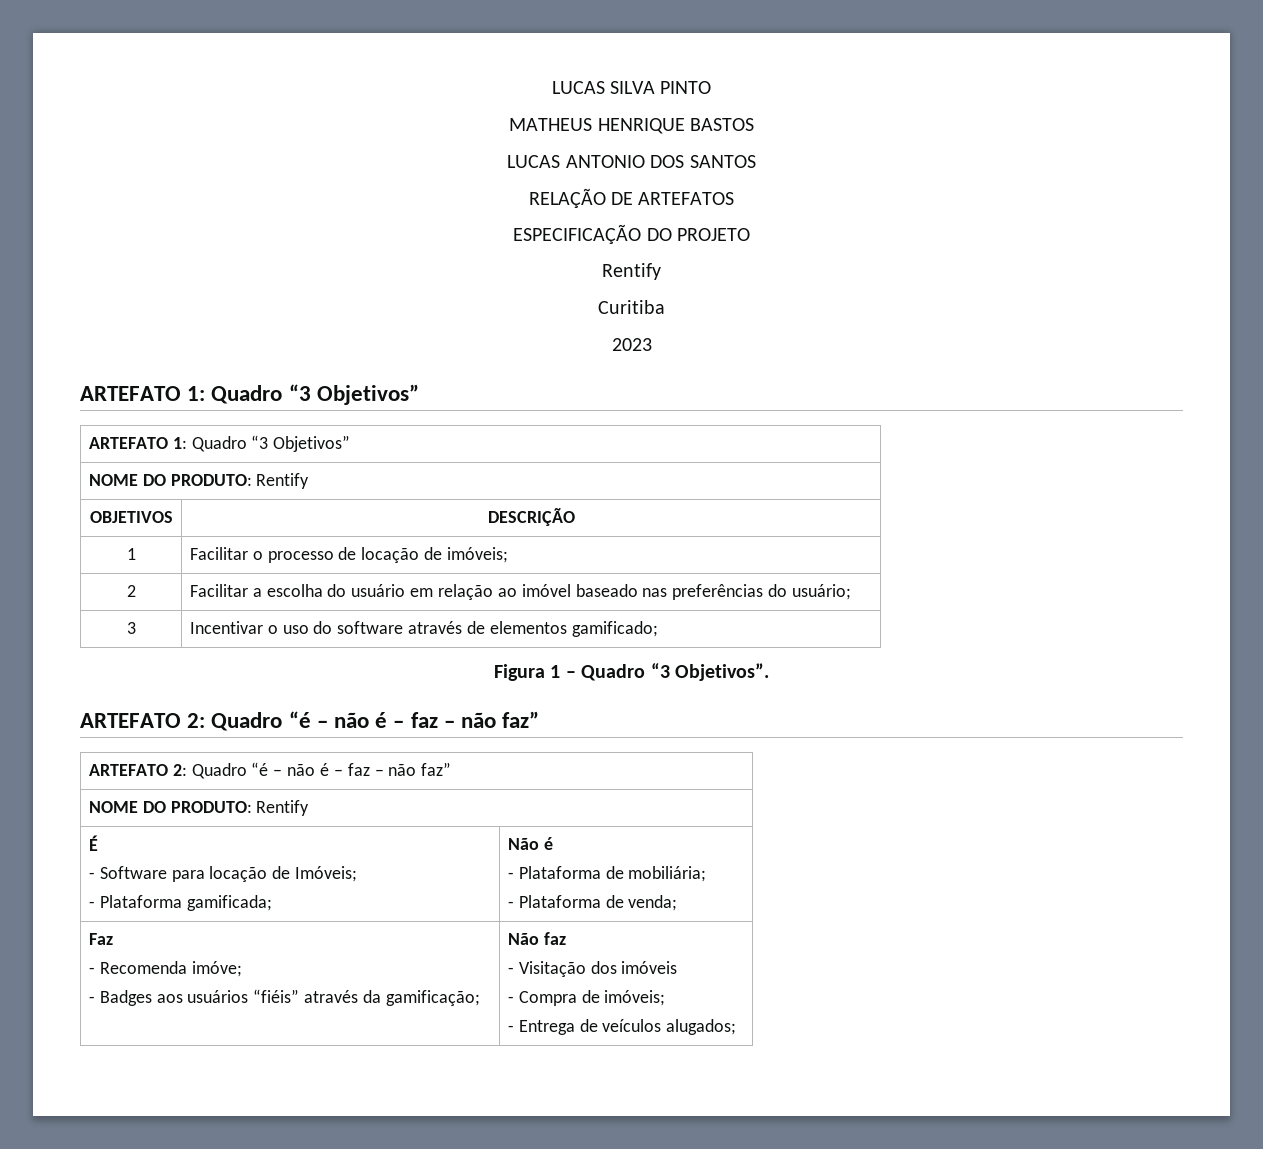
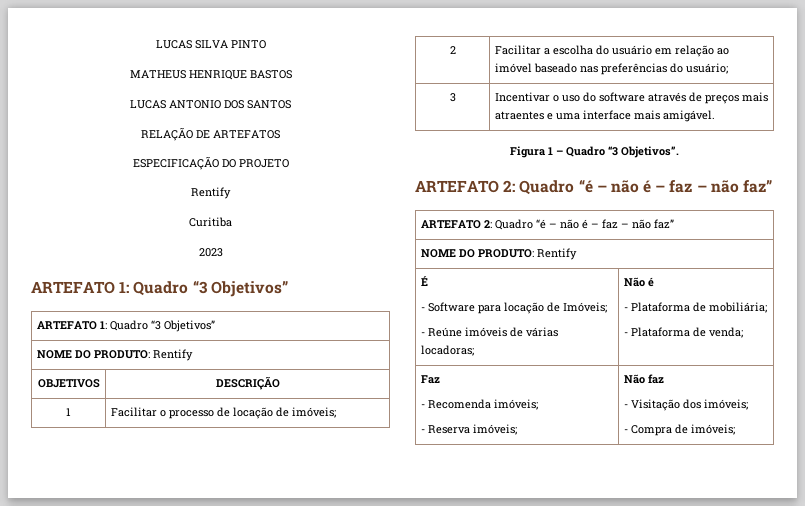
- 3 | Incentivar o uso do software através de elementos gamificado;
+ 3 | Incentivar o uso do software através de preços mais atraentes e uma interface mais amigável.
  É
  - Software para locação de Imóveis;
- - Plataforma gamificada; | Não é
+ - Reúne imóveis de várias locadoras; | Não é
  Faz
- - Recomenda imóve;
- - Badges aos usuários “fiéis” através da gamificação; | Não faz
- - Visitação dos imóveis
+ - Recomenda imóveis;
+ - Reserva imóveis; | Não faz
+ - Visitação dos imóveis;
  - Compra de imóveis;
- - Entrega de veículos alugados;

